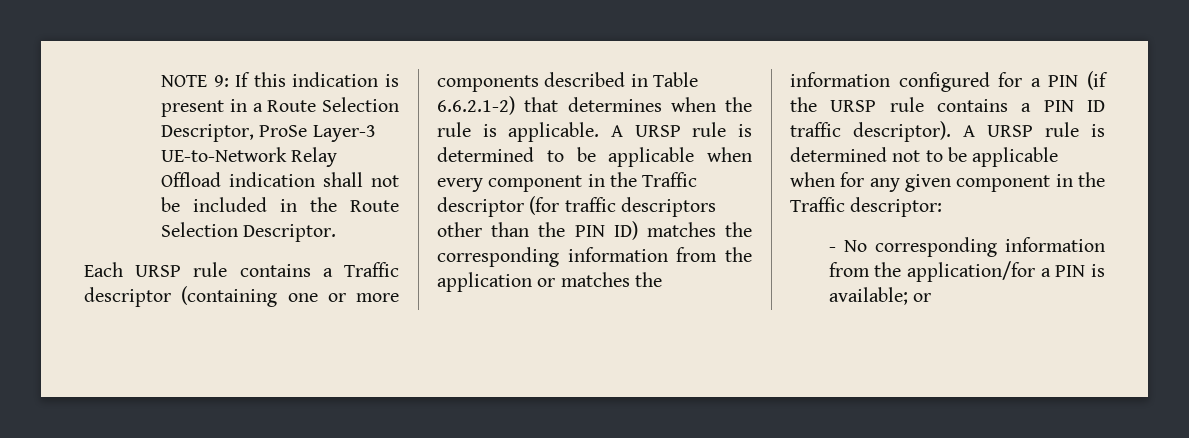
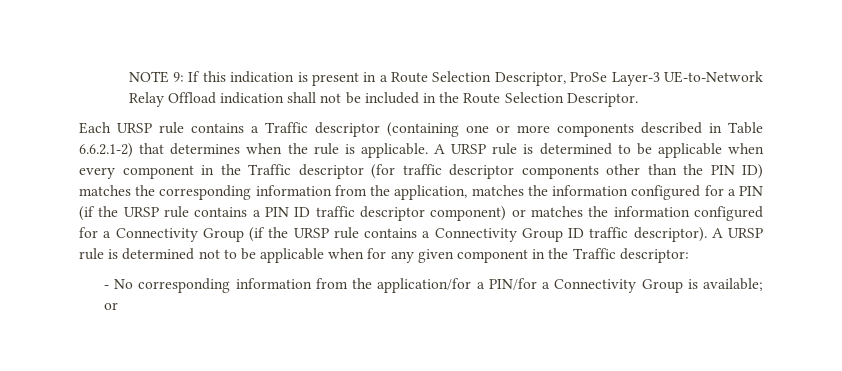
- A URSP rule is determined to be applicable when every component in the Traffic descriptor (for traffic descriptors other than the PIN ID) matches the corresponding information from the application or matches the information configured for a PIN (if the URSP rule contains a PIN ID traffic descriptor).
+ A URSP rule is determined to be applicable when every component in the Traffic descriptor (for traffic descriptor components other than the PIN ID) matches the corresponding information from the application, matches the information configured for a PIN (if the URSP rule contains a PIN ID traffic descriptor component) or matches the information configured for a Connectivity Group (if the URSP rule contains a Connectivity Group ID traffic descriptor).
- - No corresponding information from the application/for a PIN is available; or
+ - No corresponding information from the application/for a PIN/for a Connectivity Group is available; or

